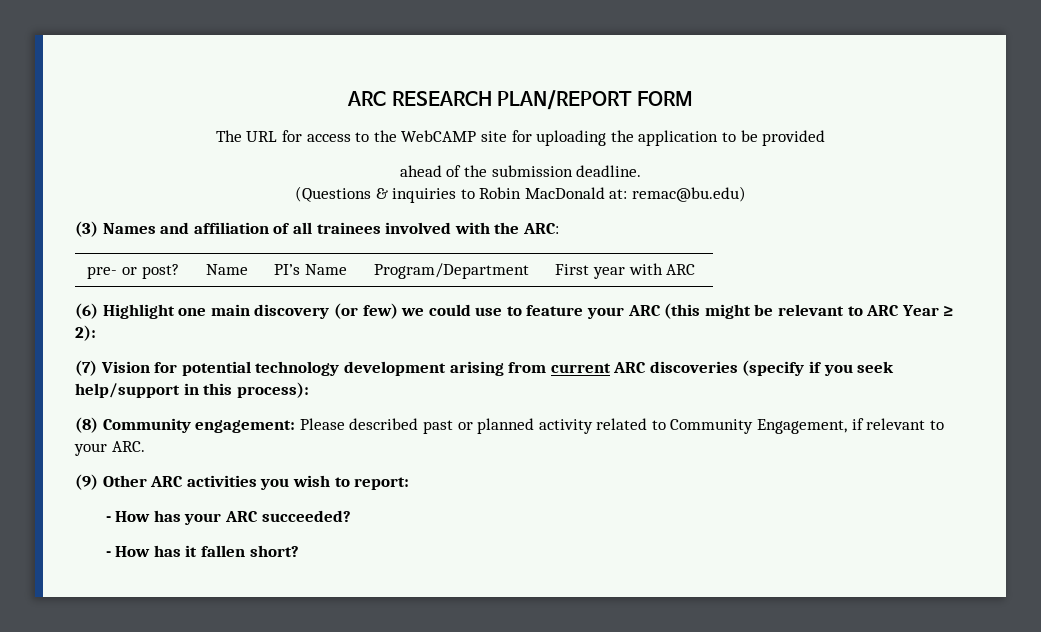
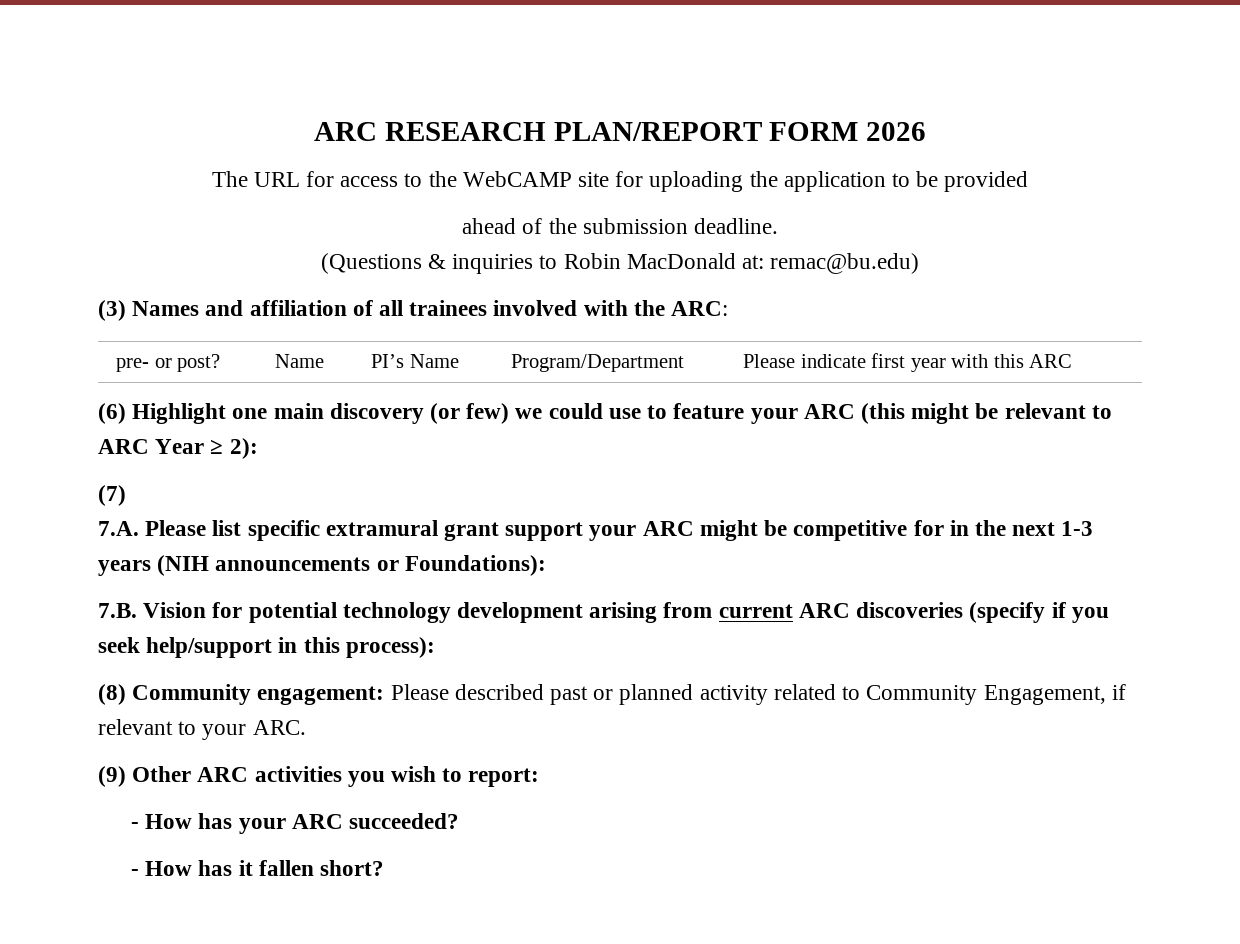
- ARC RESEARCH PLAN/REPORT FORM
+ ARC RESEARCH PLAN/REPORT FORM 2026
- pre- or post? | Name | PI’s Name | Program/Department | First year with ARC
+ pre- or post? | Name | PI’s Name | Program/Department | Please indicate first year with this ARC
- (7) Vision for potential technology development arising from current ARC discoveries (specify if you seek help/support in this process):
+ (7)
+ 7.A. Please list specific extramural grant support your ARC might be competitive for in the next 1-3 years (NIH announcements or Foundations):
+ 7.B. Vision for potential technology development arising from current ARC discoveries (specify if you seek help/support in this process):

